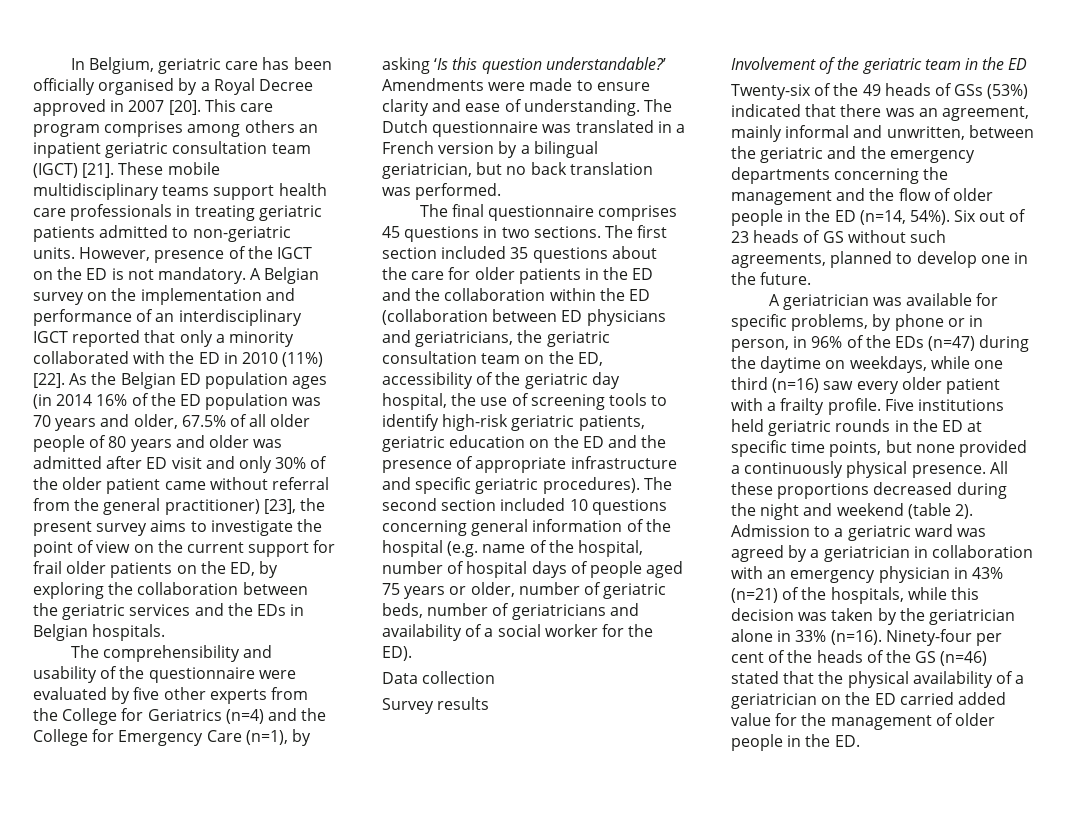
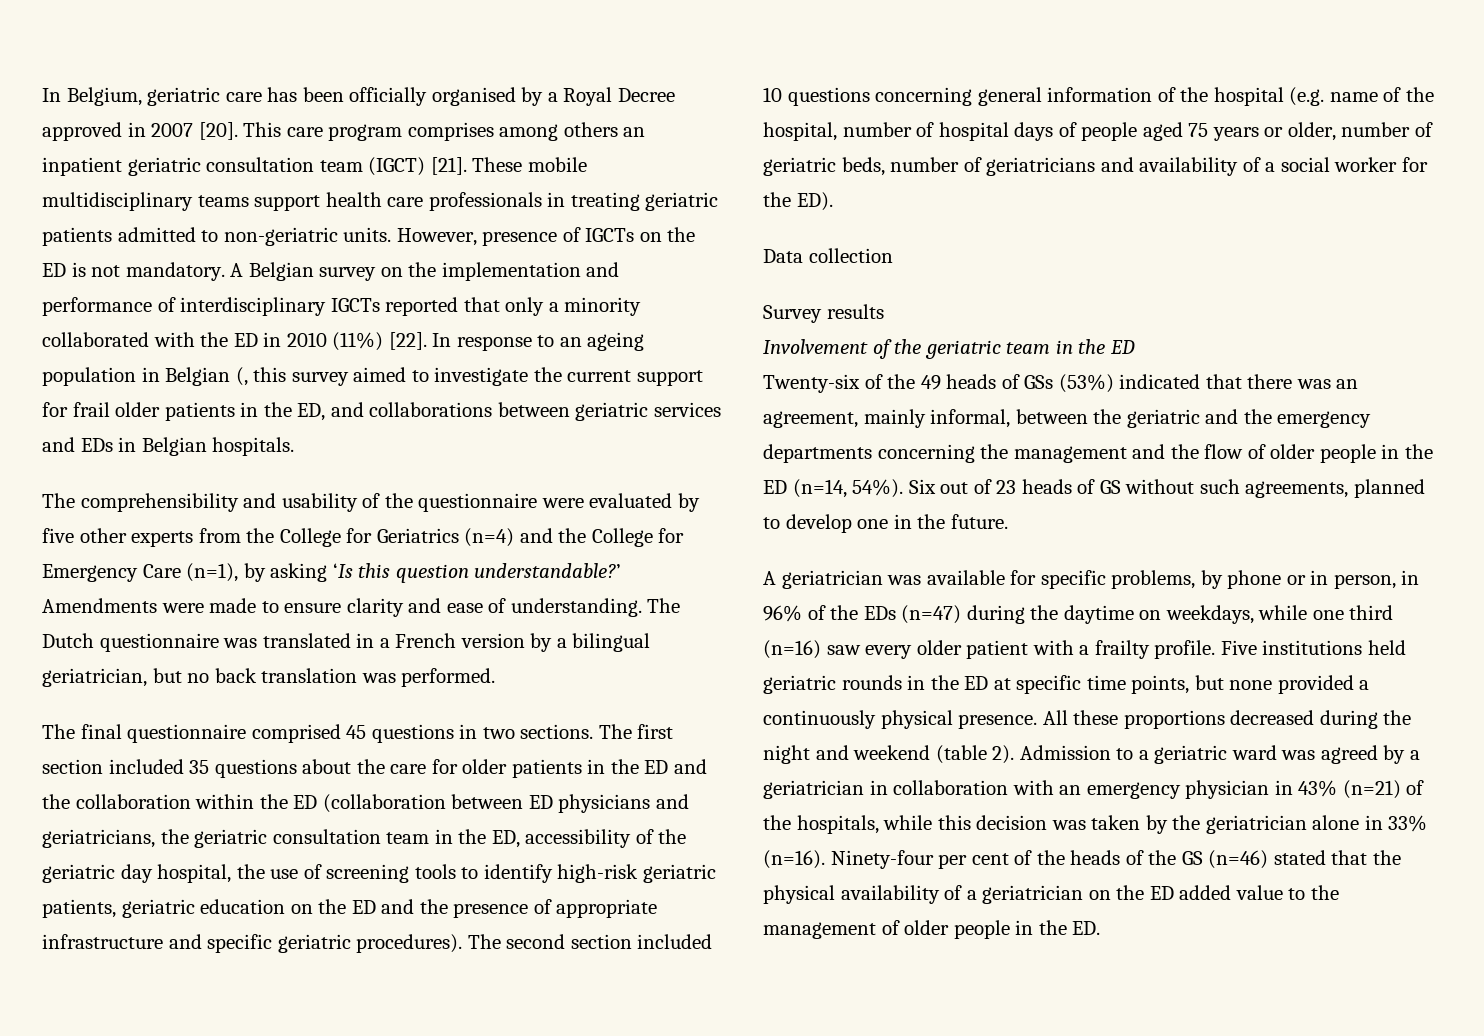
- However, presence of the IGCT on the ED is not mandatory.
+ However, presence of IGCTs on the ED is not mandatory.
- A Belgian survey on the implementation and performance of an interdisciplinary IGCT reported that only a minority collaborated with the ED in 2010 (11%) [22].
+ A Belgian survey on the implementation and performance of interdisciplinary IGCTs reported that only a minority collaborated with the ED in 2010 (11%) [22].
- As the Belgian ED population ages (in 2014 16% of the ED population was 70 years and older, 67.5% of all older people of 80 years and older was admitted after ED visit and only 30% of the older patient came without referral from the general practitioner) [23], the present survey aims to investigate the point of view on the current support for frail older patients on the ED, by exploring the collaboration between the geriatric services and the EDs in Belgian hospitals.
+ In response to an ageing population in Belgian (, this survey aimed to investigate the current support for frail older patients in the ED, and collaborations between geriatric services and EDs in Belgian hospitals.
- The final questionnaire comprises 45 questions in two sections.
+ The final questionnaire comprised 45 questions in two sections.
- The first section included 35 questions about the care for older patients in the ED and the collaboration within the ED (collaboration between ED physicians and geriatricians, the geriatric consultation team on the ED, accessibility of the geriatric day hospital, the use of screening tools to identify high-risk geriatric patients, geriatric education on the ED and the presence of appropriate infrastructure and specific geriatric procedures).
+ The first section included 35 questions about the care for older patients in the ED and the collaboration within the ED (collaboration between ED physicians and geriatricians, the geriatric consultation team in the ED, accessibility of the geriatric day hospital, the use of screening tools to identify high-risk geriatric patients, geriatric education on the ED and the presence of appropriate infrastructure and specific geriatric procedures).
- Twenty-six of the 49 heads of GSs (53%) indicated that there was an agreement, mainly informal and unwritten, between the geriatric and the emergency departments concerning the management and the flow of older people in the ED (n=14, 54%).
+ Twenty-six of the 49 heads of GSs (53%) indicated that there was an agreement, mainly informal, between the geriatric and the emergency departments concerning the management and the flow of older people in the ED (n=14, 54%).
- Ninety-four per cent of the heads of the GS (n=46) stated that the physical availability of a geriatrician on the ED carried added value for the management of older people in the ED.
+ Ninety-four per cent of the heads of the GS (n=46) stated that the physical availability of a geriatrician on the ED added value to the management of older people in the ED.

